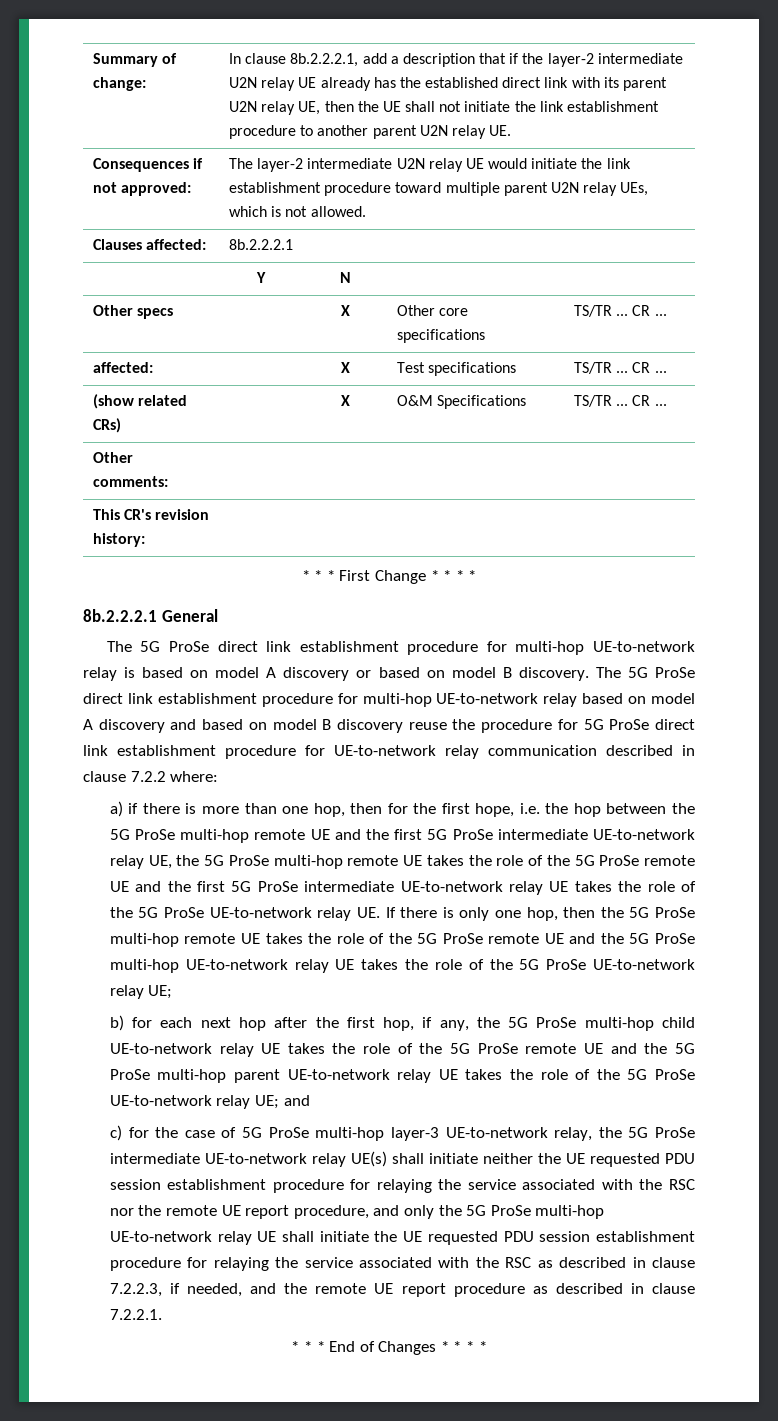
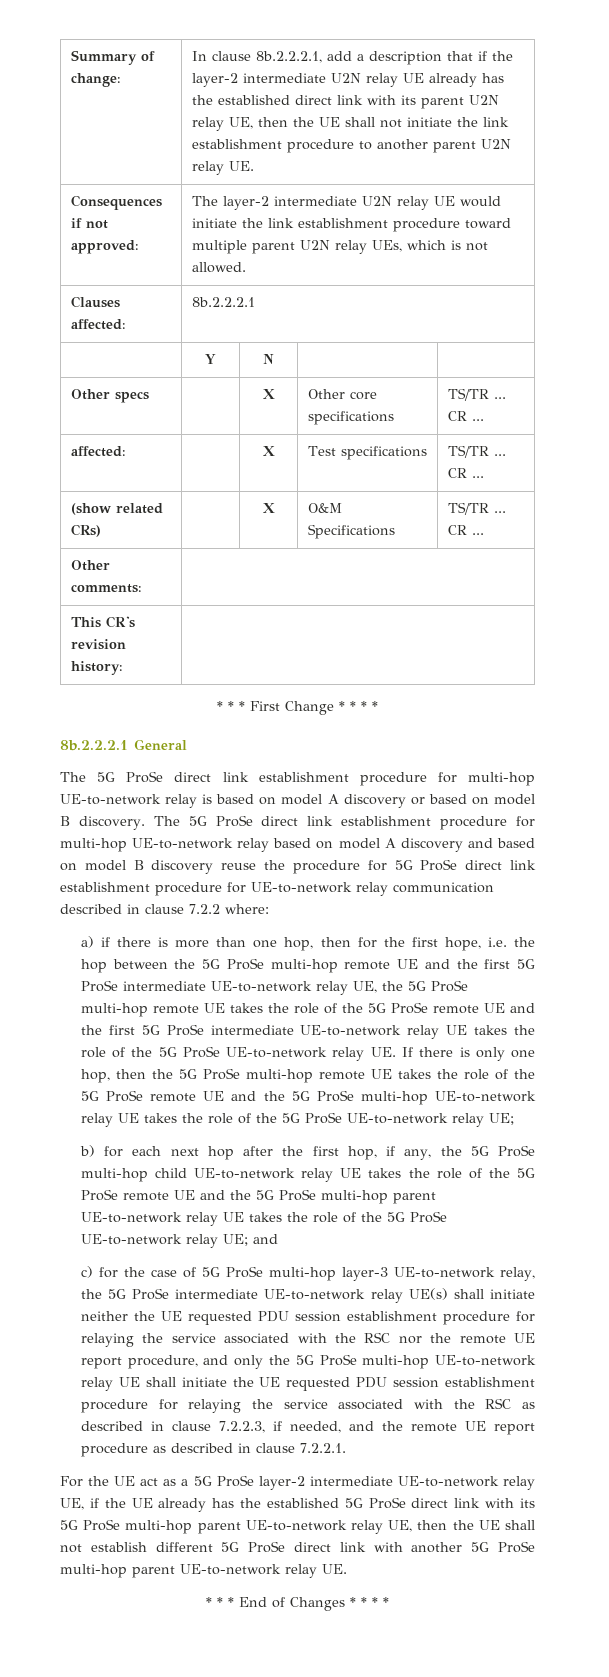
+ For the UE act as a 5G ProSe layer-2 intermediate UE-to-network relay UE, if the UE already has the established 5G ProSe direct link with its 5G ProSe multi-hop parent UE-to-network relay UE, then the UE shall not establish different 5G ProSe direct link with another 5G ProSe multi-hop parent UE-to-network relay UE.

